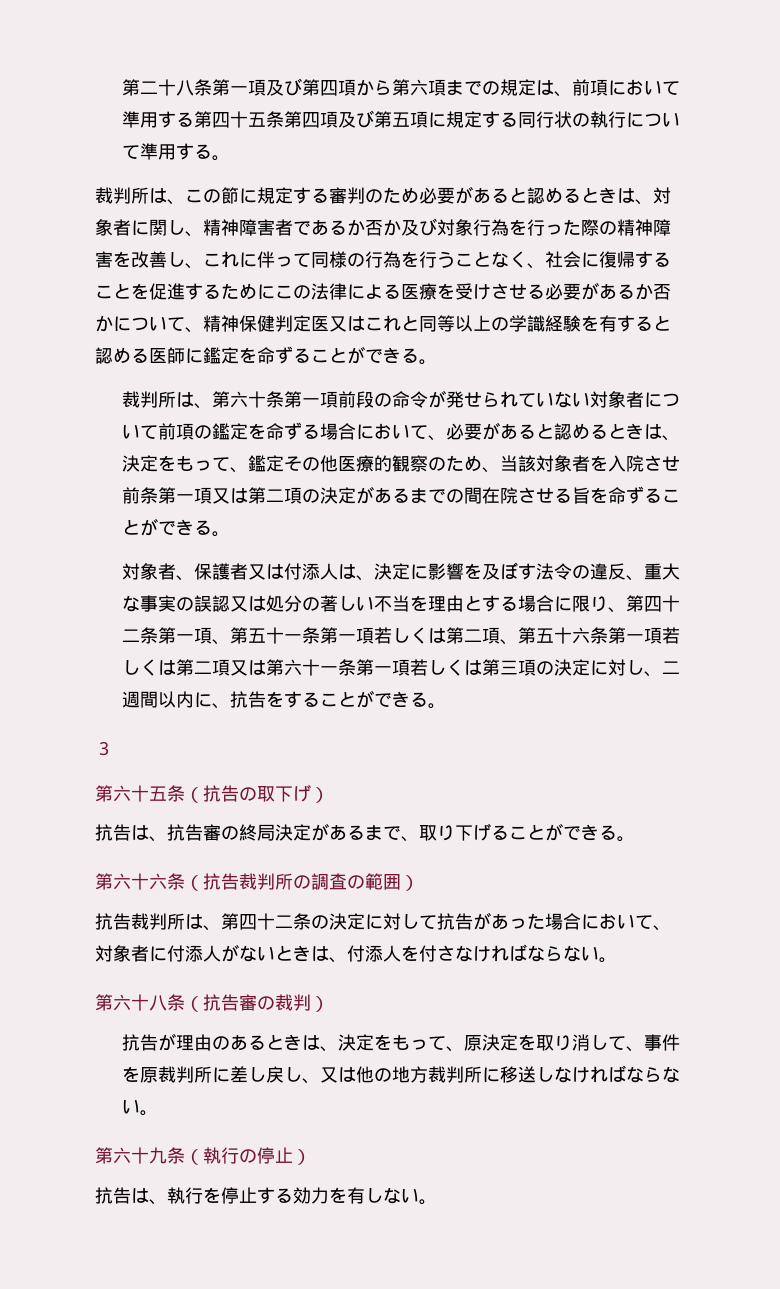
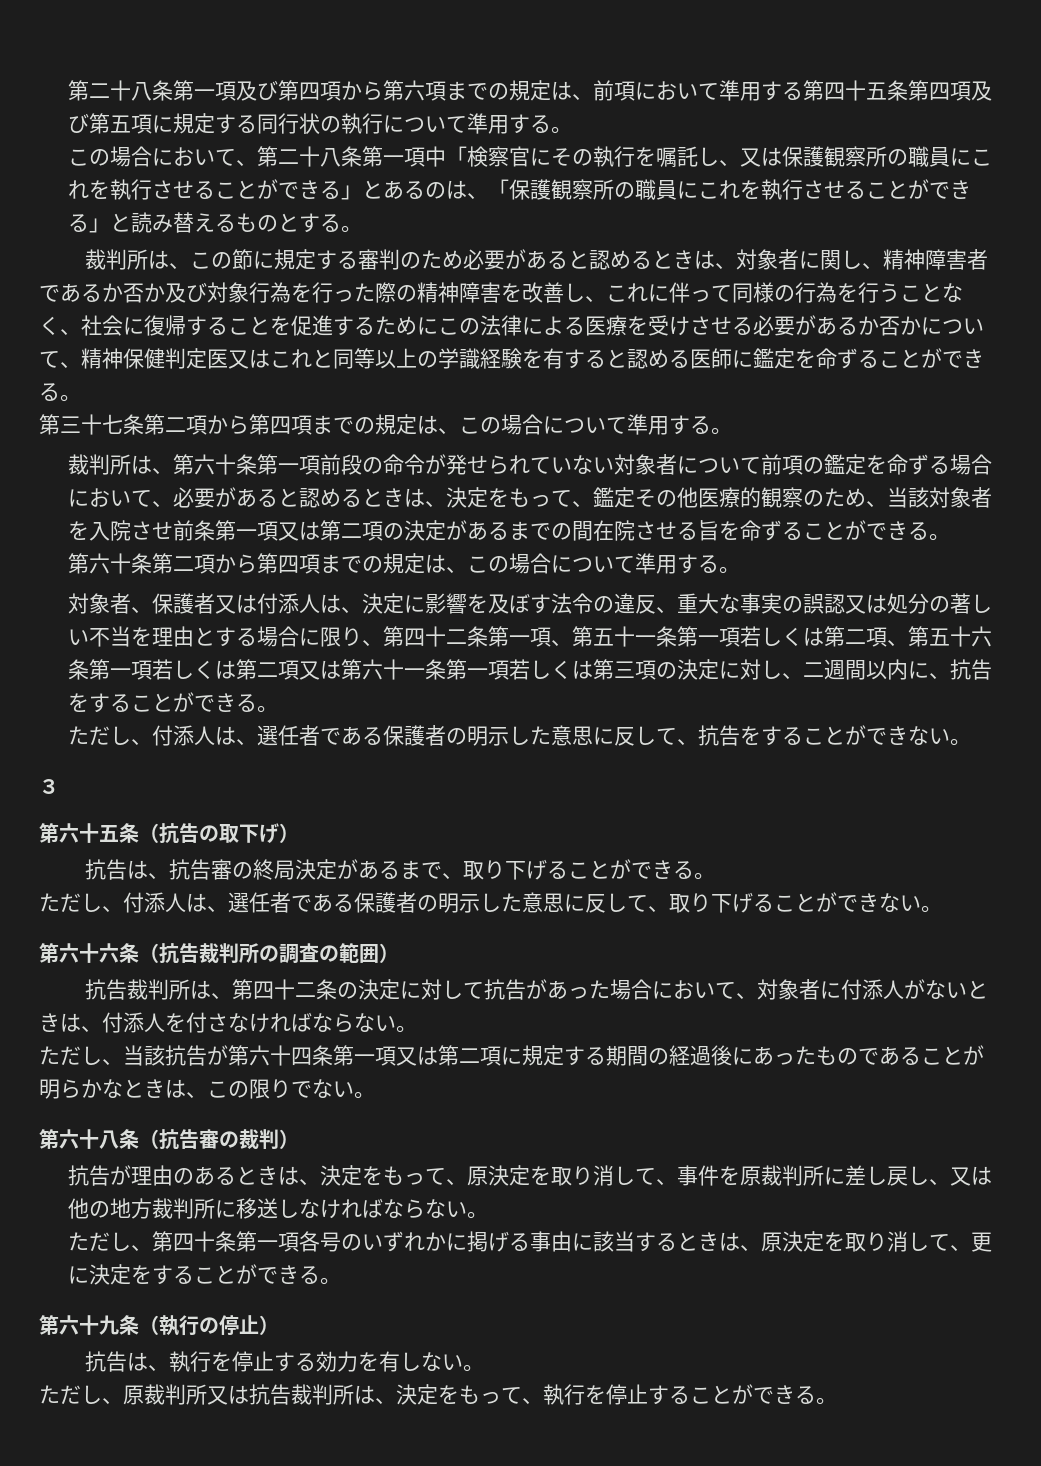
+ この場合において、第二十八条第一項中「検察官にその執行を嘱託し、又は保護観察所の職員にこれを執行させることができる」とあるのは、「保護観察所の職員にこれを執行させることができる」と読み替えるものとする。
+ 第三十七条第二項から第四項までの規定は、この場合について準用する。
+ 第六十条第二項から第四項までの規定は、この場合について準用する。
+ ただし、付添人は、選任者である保護者の明示した意思に反して、抗告をすることができない。
+ ただし、付添人は、選任者である保護者の明示した意思に反して、取り下げることができない。
+ ただし、当該抗告が第六十四条第一項又は第二項に規定する期間の経過後にあったものであることが明らかなときは、この限りでない。
+ ただし、第四十条第一項各号のいずれかに掲げる事由に該当するときは、原決定を取り消して、更に決定をすることができる。
+ ただし、原裁判所又は抗告裁判所は、決定をもって、執行を停止することができる。

